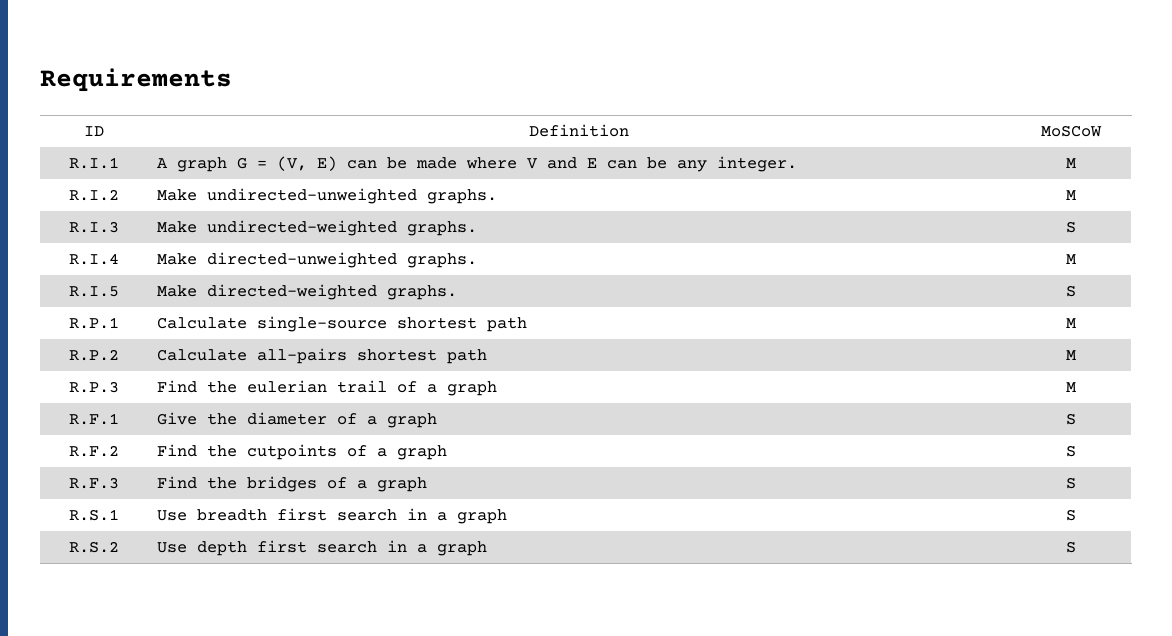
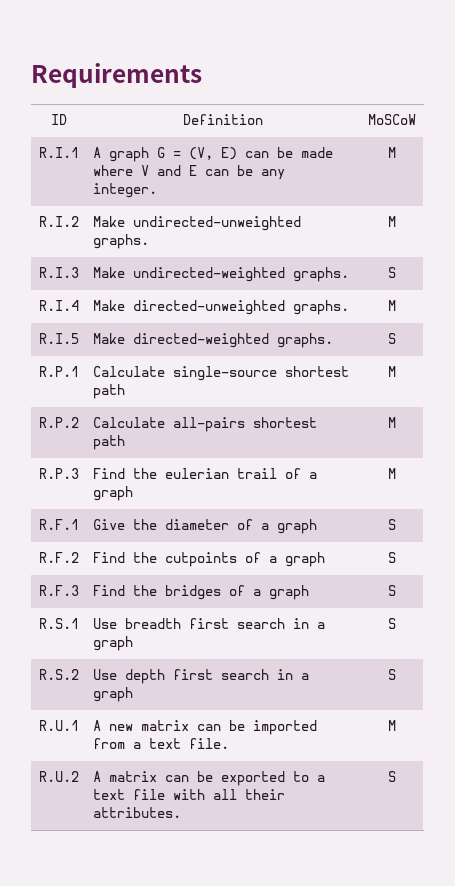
+ R.U.1 | A new matrix can be imported from a text file. | M
+ R.U.2 | A matrix can be exported to a text file with all their attributes. | S

